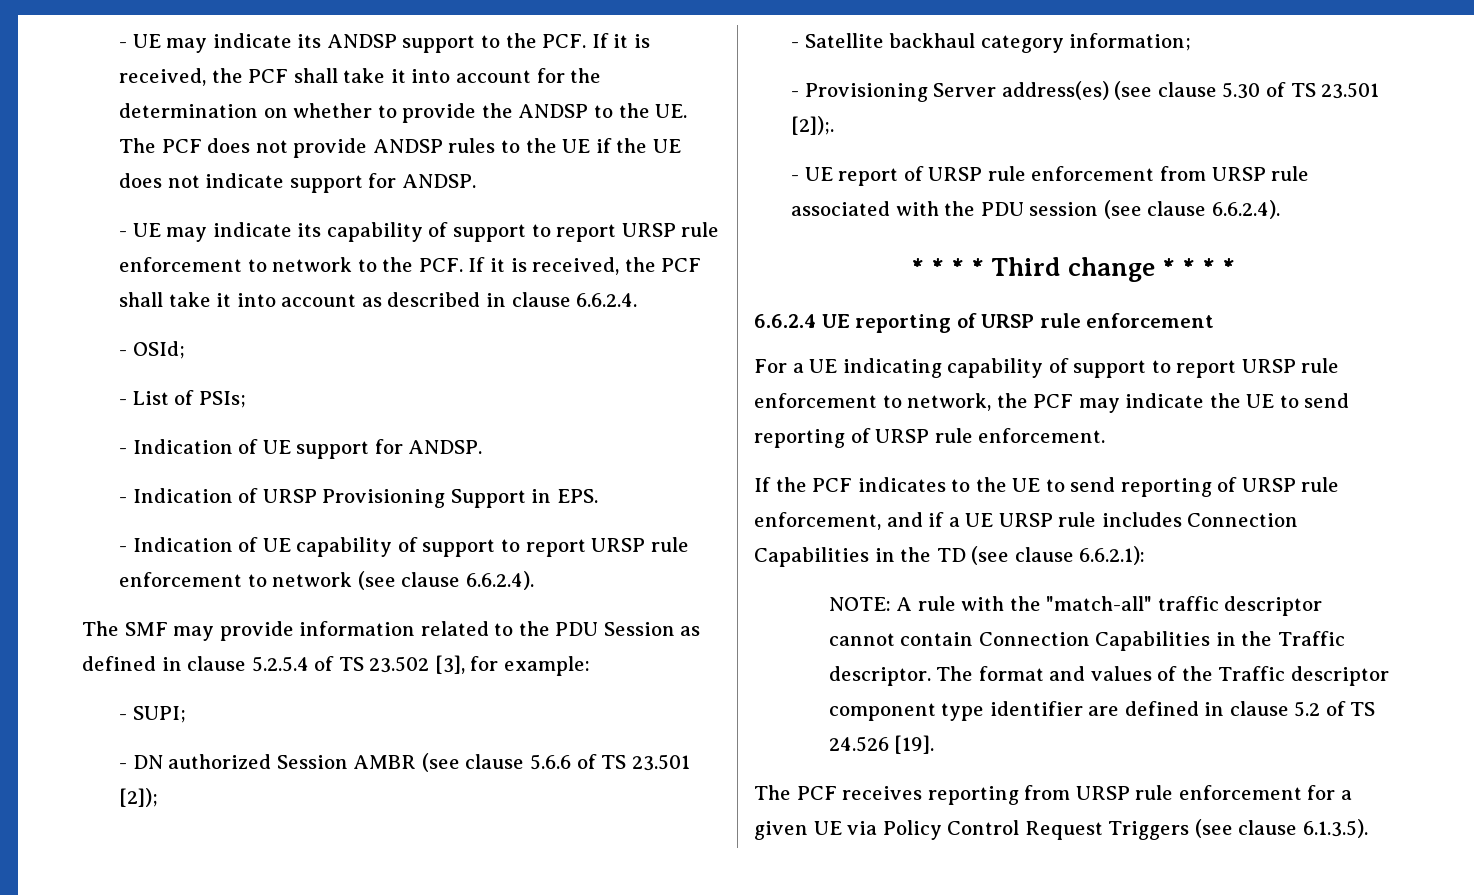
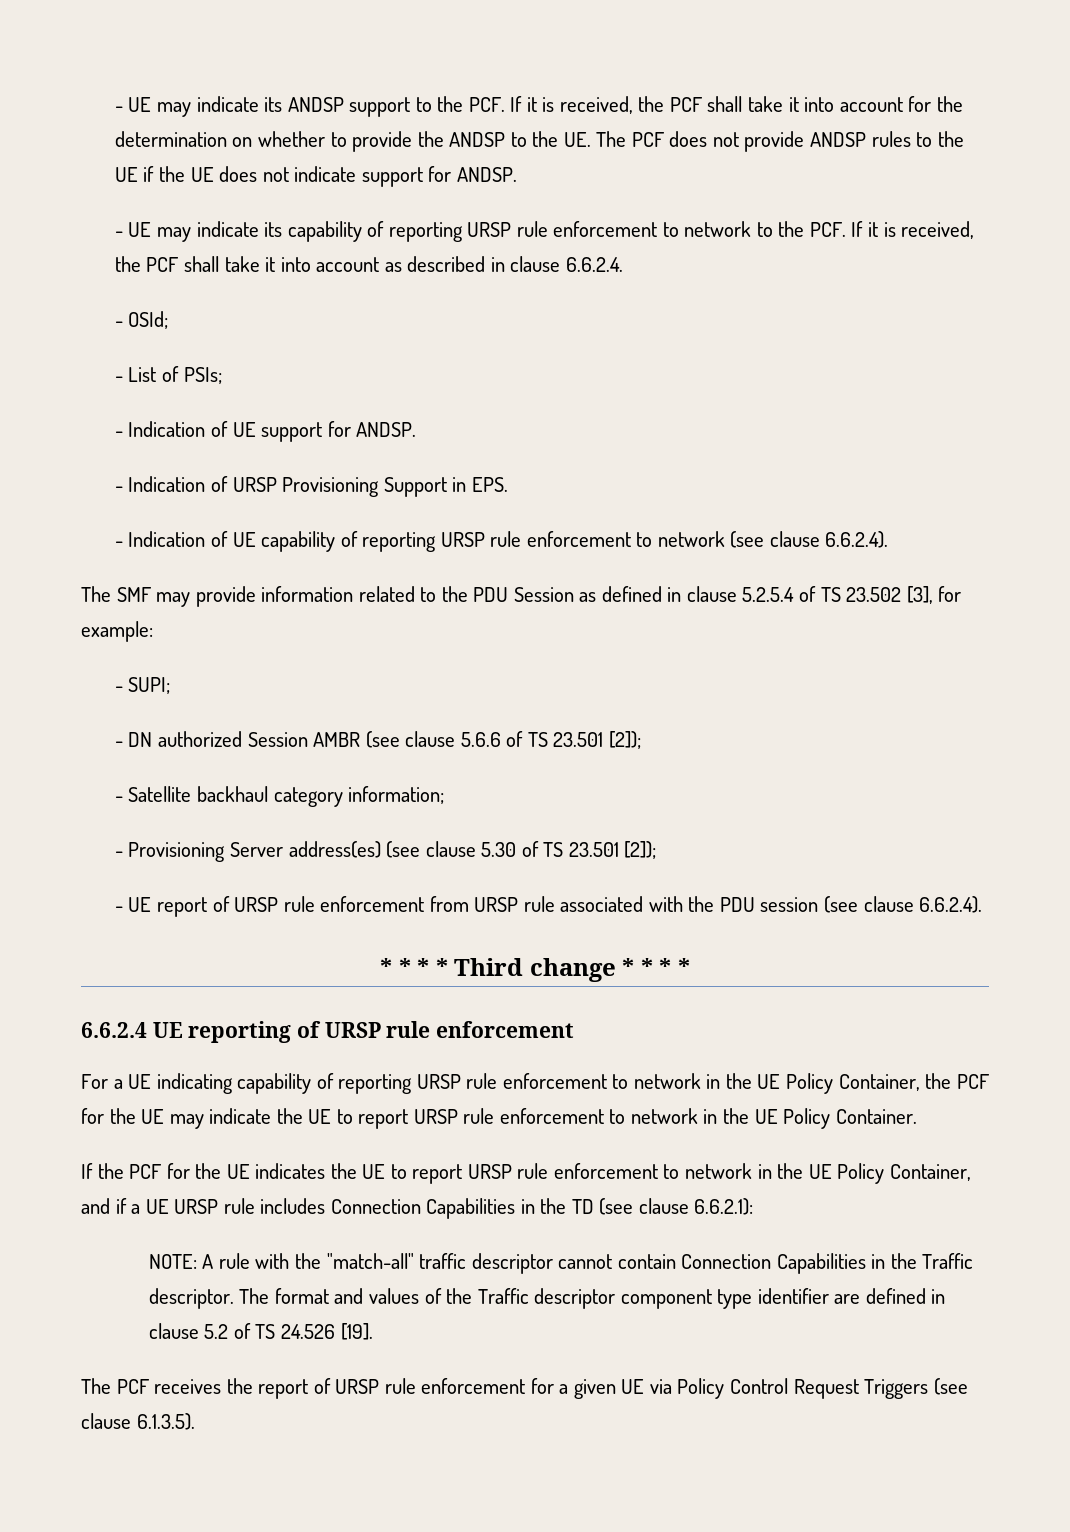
- - UE may indicate its capability of support to report URSP rule enforcement to network to the PCF. If it is received, the PCF shall take it into account as described in clause 6.6.2.4.
+ - UE may indicate its capability of reporting URSP rule enforcement to network to the PCF. If it is received, the PCF shall take it into account as described in clause 6.6.2.4.
- - Indication of UE capability of support to report URSP rule enforcement to network (see clause 6.6.2.4).
+ - Indication of UE capability of reporting URSP rule enforcement to network (see clause 6.6.2.4).
- - Provisioning Server address(es) (see clause 5.30 of TS 23.501 [2]);.
+ - Provisioning Server address(es) (see clause 5.30 of TS 23.501 [2]);
- For a UE indicating capability of support to report URSP rule enforcement to network, the PCF may indicate the UE to send reporting of URSP rule enforcement.
- If the PCF indicates to the UE to send reporting of URSP rule enforcement, and if a UE URSP rule includes Connection Capabilities in the TD (see clause 6.6.2.1):
+ For a UE indicating capability of reporting URSP rule enforcement to network in the UE Policy Container, the PCF for the UE may indicate the UE to report URSP rule enforcement to network in the UE Policy Container.
+ If the PCF for the UE indicates the UE to report URSP rule enforcement to network in the UE Policy Container, and if a UE URSP rule includes Connection Capabilities in the TD (see clause 6.6.2.1):
- The PCF receives reporting from URSP rule enforcement for a given UE via Policy Control Request Triggers (see clause 6.1.3.5).
+ The PCF receives the report of URSP rule enforcement for a given UE via Policy Control Request Triggers (see clause 6.1.3.5).

